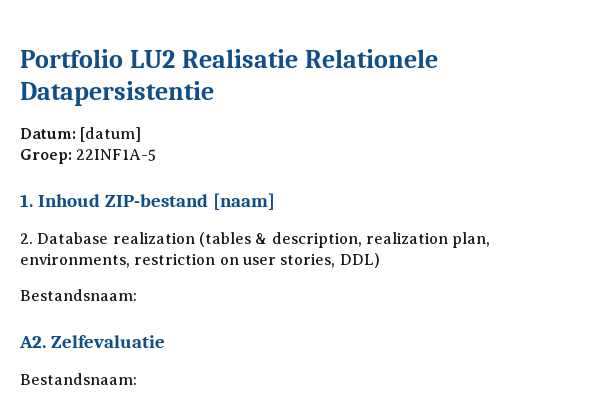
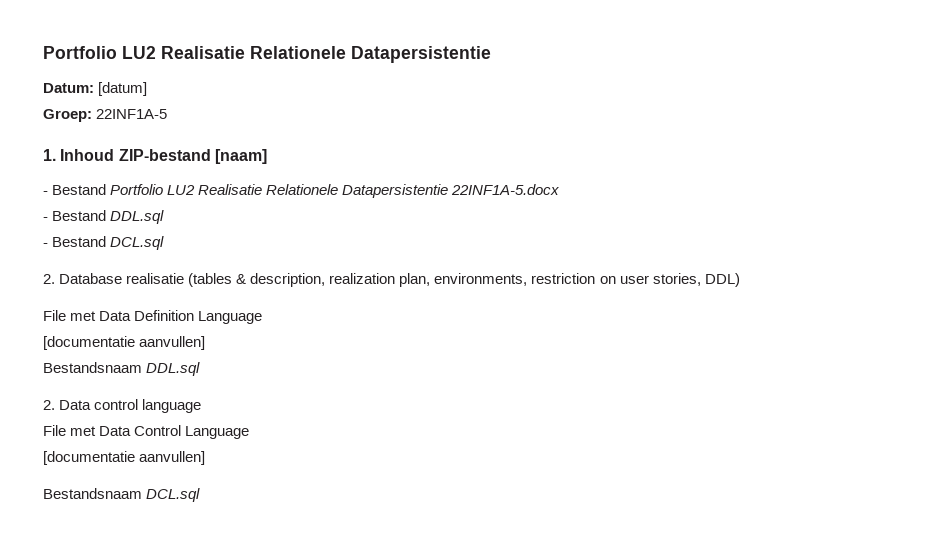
+ - Bestand Portfolio LU2 Realisatie Relationele Datapersistentie 22INF1A-5.docx
+ - Bestand DDL.sql
+ - Bestand DCL.sql
- 2. Database realization (tables & description, realization plan, environments, restriction on user stories, DDL)
- Bestandsnaam:
- A2. Zelfevaluatie
- Bestandsnaam:
+ 2. Database realisatie (tables & description, realization plan, environments, restriction on user stories, DDL)
+ File met Data Definition Language
+ [documentatie aanvullen]
+ Bestandsnaam DDL.sql
+ 2. Data control language
+ File met Data Control Language
+ [documentatie aanvullen]
+ Bestandsnaam DCL.sql

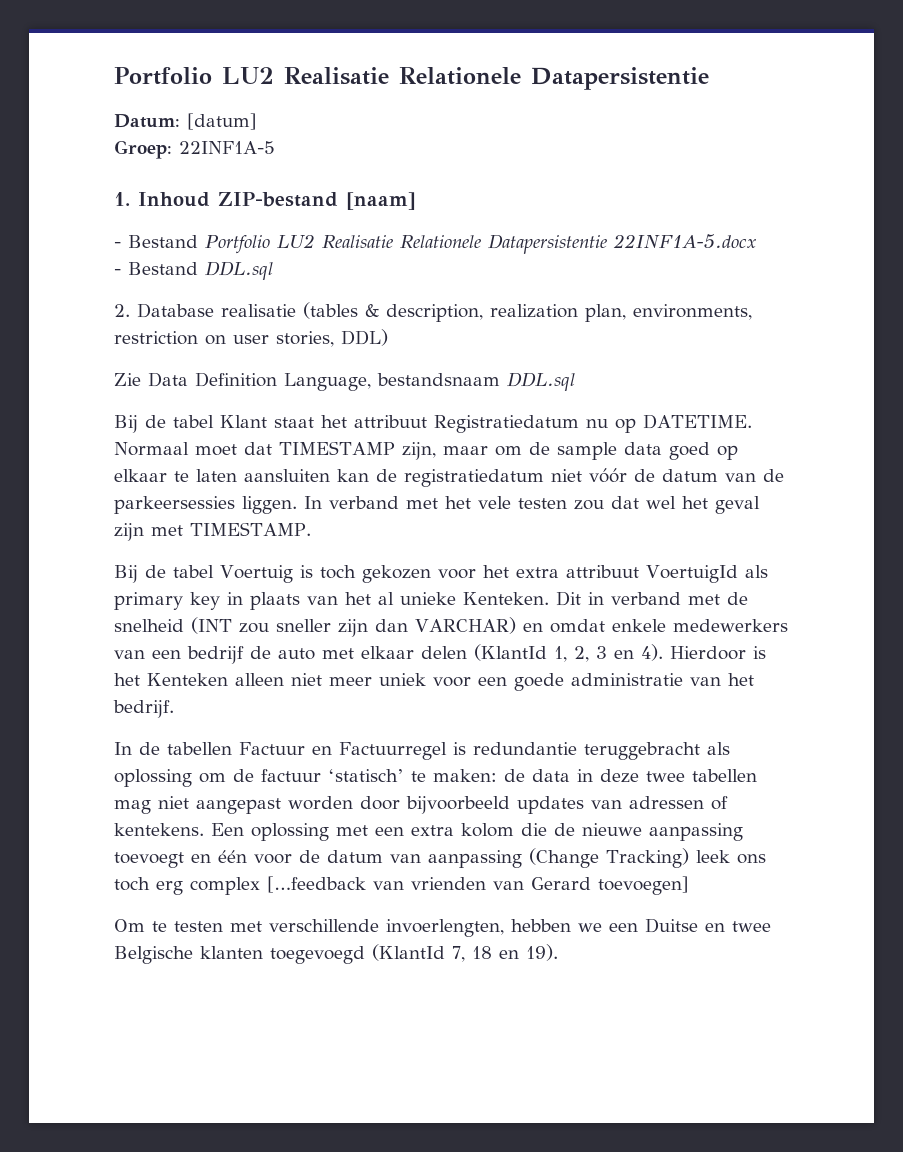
- - Bestand DCL.sql
- File met Data Definition Language
- [documentatie aanvullen]
- Bestandsnaam DDL.sql
- 2. Data control language
- File met Data Control Language
- [documentatie aanvullen]
- Bestandsnaam DCL.sql
+ Zie Data Definition Language, bestandsnaam DDL.sql
+ Bij de tabel Klant staat het attribuut Registratiedatum nu op DATETIME. Normaal moet dat TIMESTAMP zijn, maar om de sample data goed op elkaar te laten aansluiten kan de registratiedatum niet vóór de datum van de parkeersessies liggen. In verband met het vele testen zou dat wel het geval zijn met TIMESTAMP.
+ Bij de tabel Voertuig is toch gekozen voor het extra attribuut VoertuigId als primary key in plaats van het al unieke Kenteken. Dit in verband met de snelheid (INT zou sneller zijn dan VARCHAR) en omdat enkele medewerkers van een bedrijf de auto met elkaar delen (KlantId 1, 2, 3 en 4). Hierdoor is het Kenteken alleen niet meer uniek voor een goede administratie van het bedrijf.
+ In de tabellen Factuur en Factuurregel is redundantie teruggebracht als oplossing om de factuur ‘statisch’ te maken: de data in deze twee tabellen mag niet aangepast worden door bijvoorbeeld updates van adressen of kentekens. Een oplossing met een extra kolom die de nieuwe aanpassing toevoegt en één voor de datum van aanpassing (Change Tracking) leek ons toch erg complex […feedback van vrienden van Gerard toevoegen]
+ Om te testen met verschillende invoerlengten, hebben we een Duitse en twee Belgische klanten toegevoegd (KlantId 7, 18 en 19).

